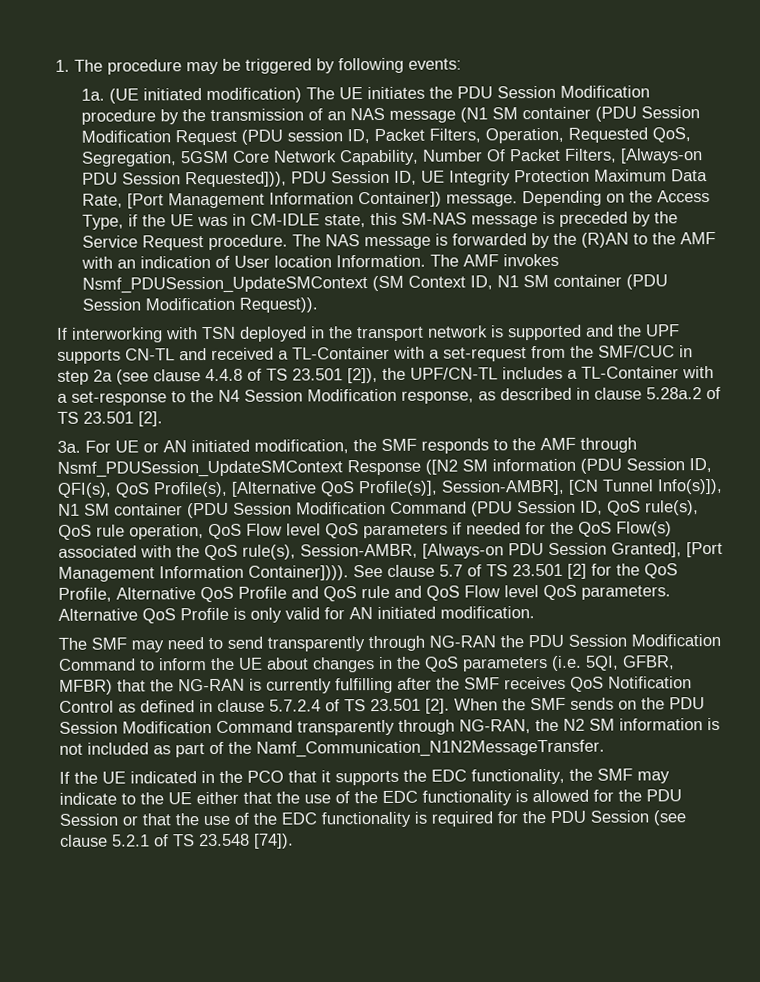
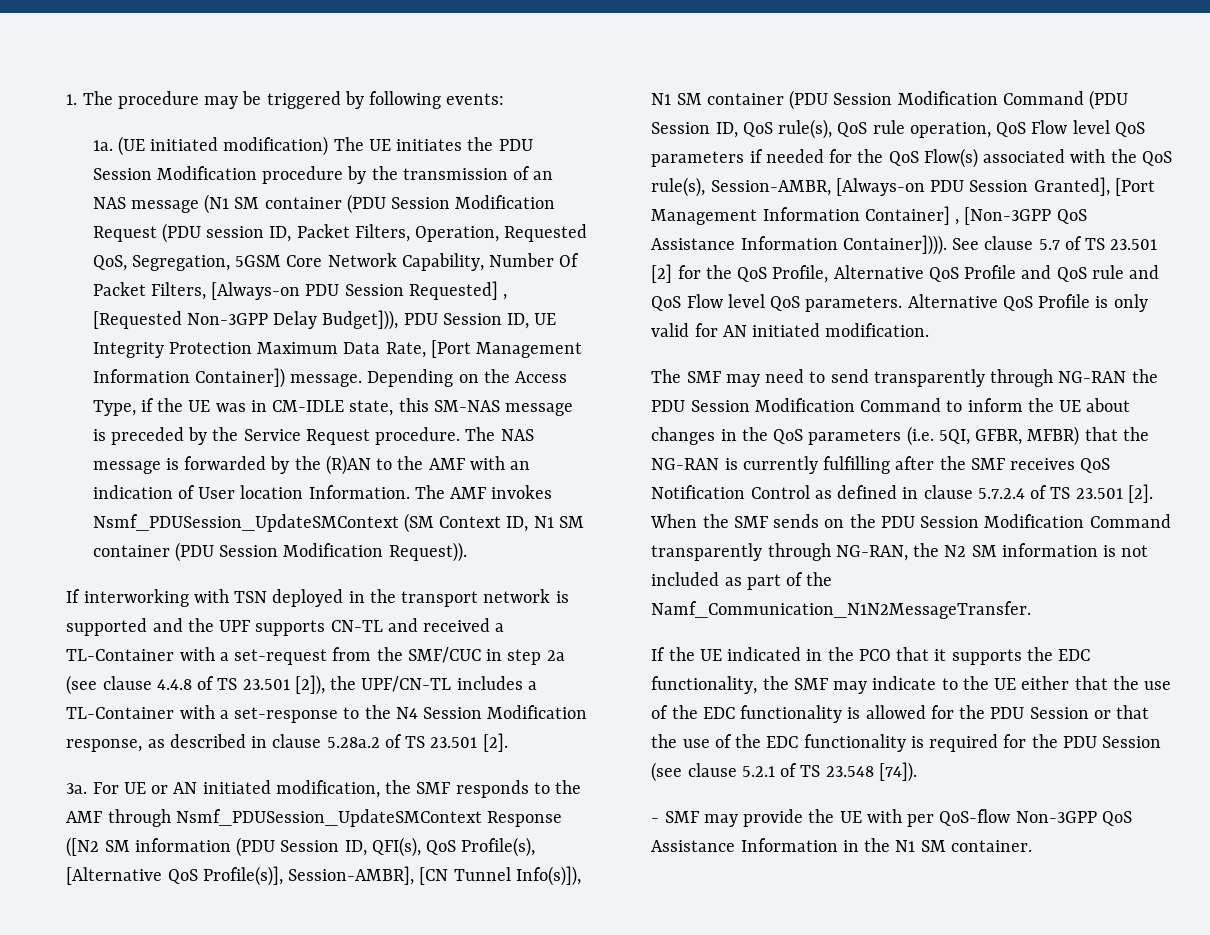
- (UE initiated modification) The UE initiates the PDU Session Modification procedure by the transmission of an NAS message (N1 SM container (PDU Session Modification Request (PDU session ID, Packet Filters, Operation, Requested QoS, Segregation, 5GSM Core Network Capability, Number Of Packet Filters, [Always-on PDU Session Requested])), PDU Session ID, UE Integrity Protection Maximum Data Rate, [Port Management Information Container]) message.
+ (UE initiated modification) The UE initiates the PDU Session Modification procedure by the transmission of an NAS message (N1 SM container (PDU Session Modification Request (PDU session ID, Packet Filters, Operation, Requested QoS, Segregation, 5GSM Core Network Capability, Number Of Packet Filters, [Always-on PDU Session Requested] , [Requested Non-3GPP Delay Budget])), PDU Session ID, UE Integrity Protection Maximum Data Rate, [Port Management Information Container]) message.
- For UE or AN initiated modification, the SMF responds to the AMF through Nsmf_PDUSession_UpdateSMContext Response ([N2 SM information (PDU Session ID, QFI(s), QoS Profile(s), [Alternative QoS Profile(s)], Session-AMBR], [CN Tunnel Info(s)]), N1 SM container (PDU Session Modification Command (PDU Session ID, QoS rule(s), QoS rule operation, QoS Flow level QoS parameters if needed for the QoS Flow(s) associated with the QoS rule(s), Session-AMBR, [Always-on PDU Session Granted], [Port Management Information Container]))).
+ For UE or AN initiated modification, the SMF responds to the AMF through Nsmf_PDUSession_UpdateSMContext Response ([N2 SM information (PDU Session ID, QFI(s), QoS Profile(s), [Alternative QoS Profile(s)], Session-AMBR], [CN Tunnel Info(s)]), N1 SM container (PDU Session Modification Command (PDU Session ID, QoS rule(s), QoS rule operation, QoS Flow level QoS parameters if needed for the QoS Flow(s) associated with the QoS rule(s), Session-AMBR, [Always-on PDU Session Granted], [Port Management Information Container] , [Non-3GPP QoS Assistance Information Container]))).
+ - SMF may provide the UE with per QoS-flow Non-3GPP QoS Assistance Information in the N1 SM container.

